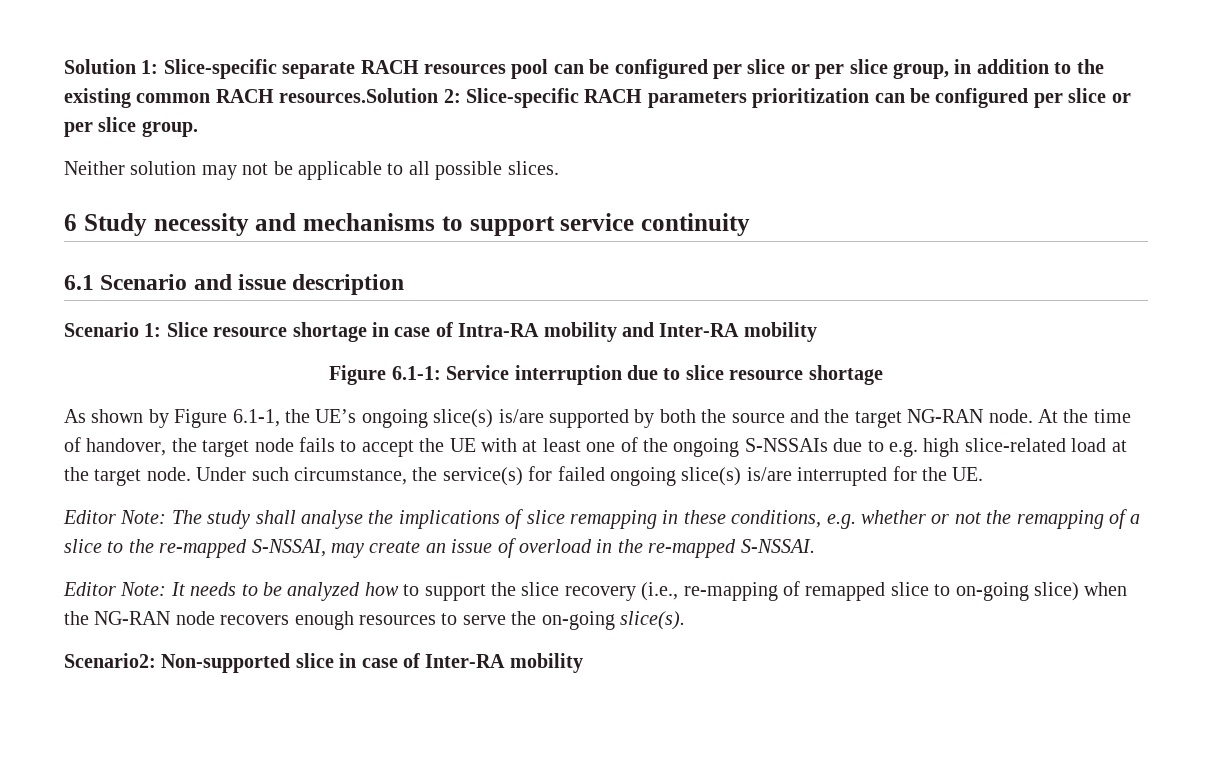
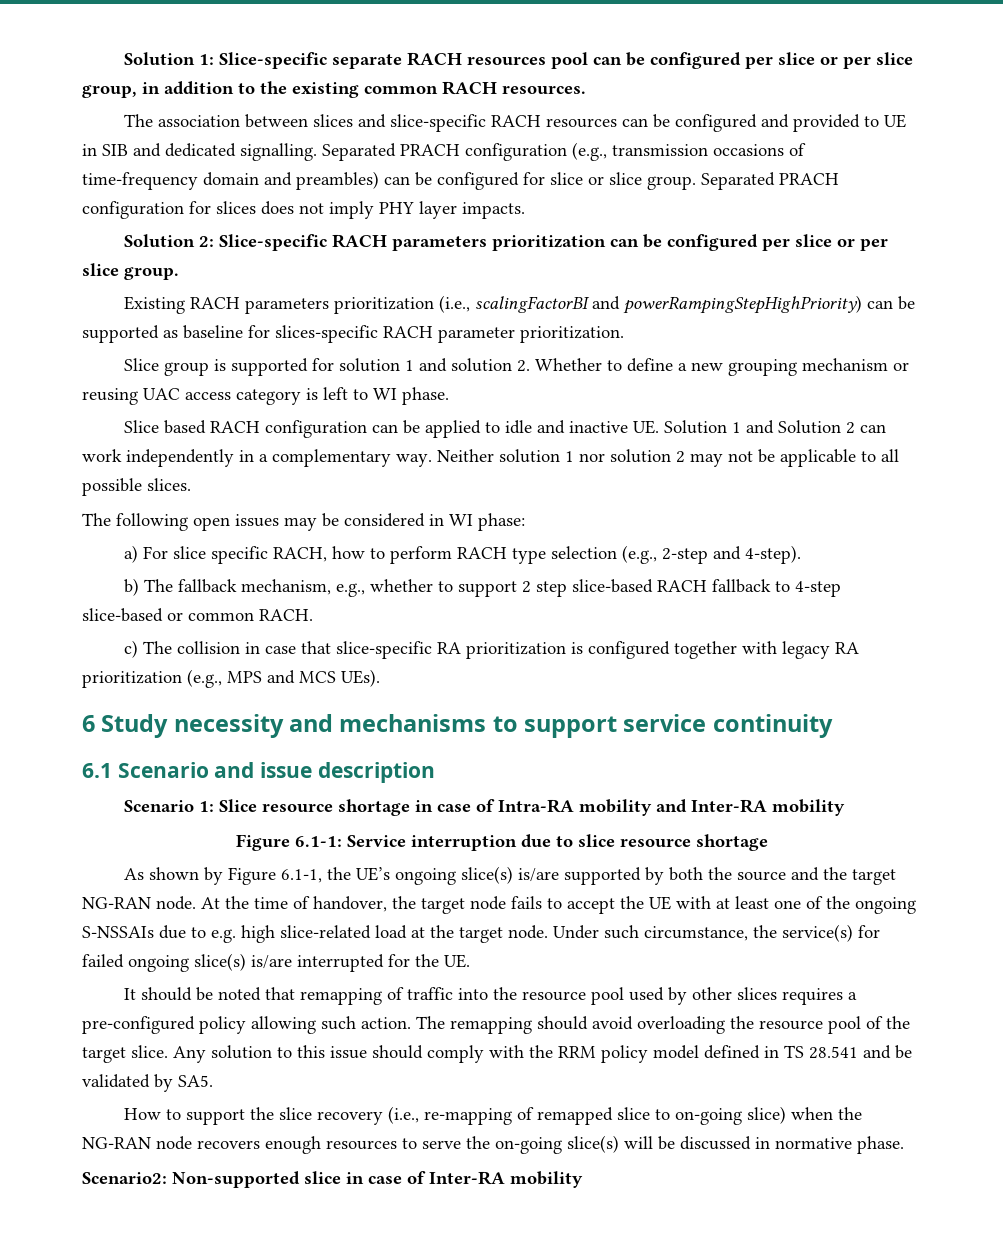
- Solution 1: Slice-specific separate RACH resources pool can be configured per slice or per slice group, in addition to the existing common RACH resources.Solution 2: Slice-specific RACH parameters prioritization can be configured per slice or per slice group.
+ Solution 1: Slice-specific separate RACH resources pool can be configured per slice or per slice group, in addition to the existing common RACH resources.
+ The association between slices and slice-specific RACH resources can be configured and provided to UE in SIB and dedicated signalling. Separated PRACH configuration (e.g., transmission occasions of time-frequency domain and preambles) can be configured for slice or slice group. Separated PRACH configuration for slices does not imply PHY layer impacts.
+ Solution 2: Slice-specific RACH parameters prioritization can be configured per slice or per slice group.
- Neither solution may not be applicable to all possible slices.
+ Existing RACH parameters prioritization (i.e., scalingFactorBI and powerRampingStepHighPriority) can be supported as baseline for slices-specific RACH parameter prioritization.
+ Slice group is supported for solution 1 and solution 2. Whether to define a new grouping mechanism or reusing UAC access category is left to WI phase.
+ Slice based RACH configuration can be applied to idle and inactive UE. Solution 1 and Solution 2 can work independently in a complementary way. Neither solution 1 nor solution 2 may not be applicable to all possible slices.
+ The following open issues may be considered in WI phase:
+ a) For slice specific RACH, how to perform RACH type selection (e.g., 2-step and 4-step).
+ b) The fallback mechanism, e.g., whether to support 2 step slice-based RACH fallback to 4-step slice-based or common RACH.
+ c) The collision in case that slice-specific RA prioritization is configured together with legacy RA prioritization (e.g., MPS and MCS UEs).
- Editor Note: The study shall analyse the implications of slice remapping in these conditions, e.g. whether or not the remapping of a slice to the re-mapped S-NSSAI, may create an issue of overload in the re-mapped S-NSSAI.
- Editor Note: It needs to be analyzed how to support the slice recovery (i.e., re-mapping of remapped slice to on-going slice) when the NG-RAN node recovers enough resources to serve the on-going slice(s).
+ It should be noted that remapping of traffic into the resource pool used by other slices requires a pre-configured policy allowing such action. The remapping should avoid overloading the resource pool of the target slice. Any solution to this issue should comply with the RRM policy model defined in TS 28.541 and be validated by SA5.
+ How to support the slice recovery (i.e., re-mapping of remapped slice to on-going slice) when the NG-RAN node recovers enough resources to serve the on-going slice(s) will be discussed in normative phase.

